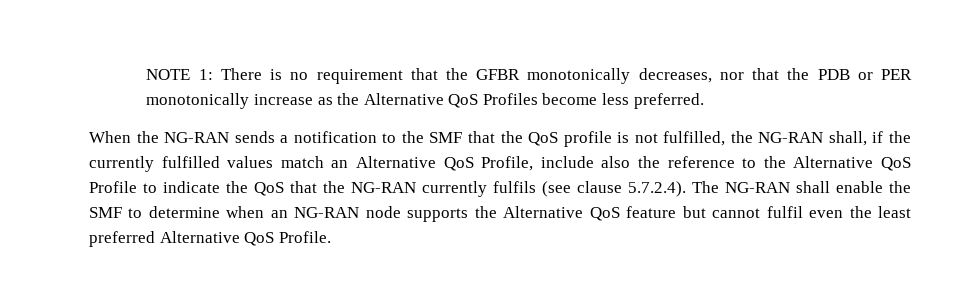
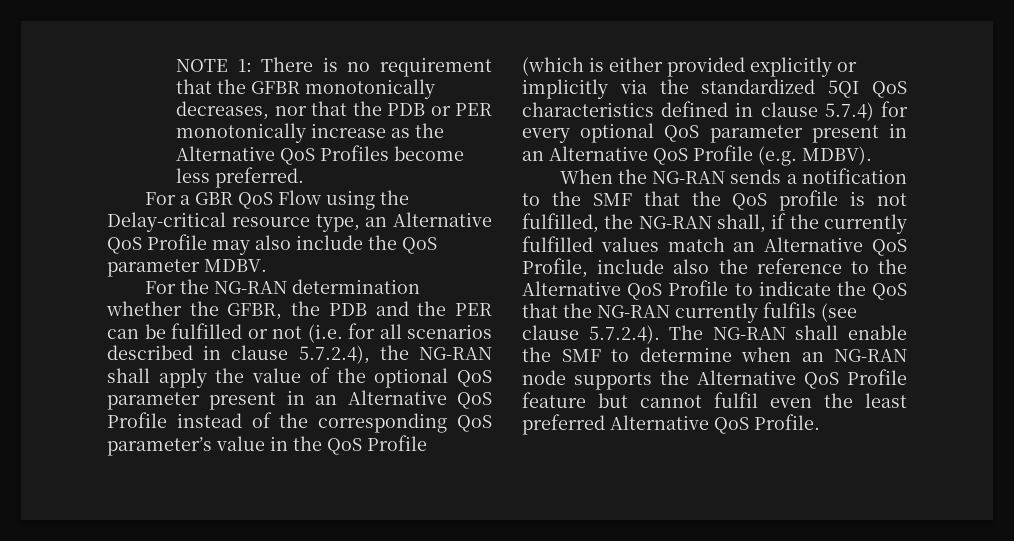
+ For a GBR QoS Flow using the Delay-critical resource type, an Alternative QoS Profile may also include the QoS parameter MDBV.
+ For the NG-RAN determination whether the GFBR, the PDB and the PER can be fulfilled or not (i.e. for all scenarios described in clause 5.7.2.4), the NG-RAN shall apply the value of the optional QoS parameter present in an Alternative QoS Profile instead of the corresponding QoS parameter’s value in the QoS Profile (which is either provided explicitly or implicitly via the standardized 5QI QoS characteristics defined in clause 5.7.4) for every optional QoS parameter present in an Alternative QoS Profile (e.g. MDBV).
- When the NG-RAN sends a notification to the SMF that the QoS profile is not fulfilled, the NG-RAN shall, if the currently fulfilled values match an Alternative QoS Profile, include also the reference to the Alternative QoS Profile to indicate the QoS that the NG-RAN currently fulfils (see clause 5.7.2.4). The NG-RAN shall enable the SMF to determine when an NG-RAN node supports the Alternative QoS feature but cannot fulfil even the least preferred Alternative QoS Profile.
+ When the NG-RAN sends a notification to the SMF that the QoS profile is not fulfilled, the NG-RAN shall, if the currently fulfilled values match an Alternative QoS Profile, include also the reference to the Alternative QoS Profile to indicate the QoS that the NG-RAN currently fulfils (see clause 5.7.2.4). The NG-RAN shall enable the SMF to determine when an NG-RAN node supports the Alternative QoS Profile feature but cannot fulfil even the least preferred Alternative QoS Profile.

